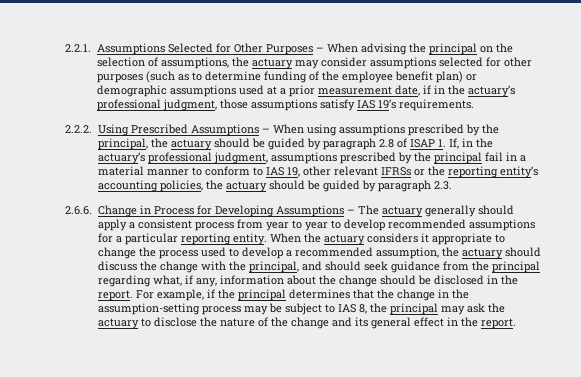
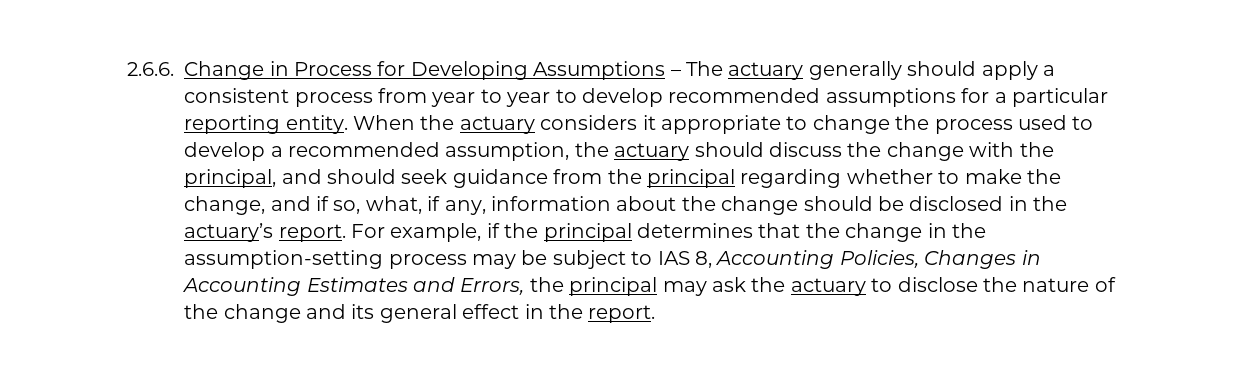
- 2.2.1. Assumptions Selected for Other Purposes – When advising the principal on the selection of assumptions, the actuary may consider assumptions selected for other purposes (such as to determine funding of the employee benefit plan) or demographic assumptions used at a prior measurement date, if in the actuary’s professional judgment, those assumptions satisfy IAS 19’s requirements.
- 2.2.2. Using Prescribed Assumptions – When using assumptions prescribed by the principal, the actuary should be guided by paragraph 2.8 of ISAP 1. If, in the actuary’s professional judgment, assumptions prescribed by the principal fail in a material manner to conform to IAS 19, other relevant IFRSs or the reporting entity’s accounting policies, the actuary should be guided by paragraph 2.3.
- When the actuary considers it appropriate to change the process used to develop a recommended assumption, the actuary should discuss the change with the principal, and should seek guidance from the principal regarding what, if any, information about the change should be disclosed in the report.
+ When the actuary considers it appropriate to change the process used to develop a recommended assumption, the actuary should discuss the change with the principal, and should seek guidance from the principal regarding whether to make the change, and if so, what, if any, information about the change should be disclosed in the actuary’s report.
- For example, if the principal determines that the change in the assumption-setting process may be subject to IAS 8, the principal may ask the actuary to disclose the nature of the change and its general effect in the report.
+ For example, if the principal determines that the change in the assumption-setting process may be subject to IAS 8, Accounting Policies, Changes in Accounting Estimates and Errors, the principal may ask the actuary to disclose the nature of the change and its general effect in the report.

